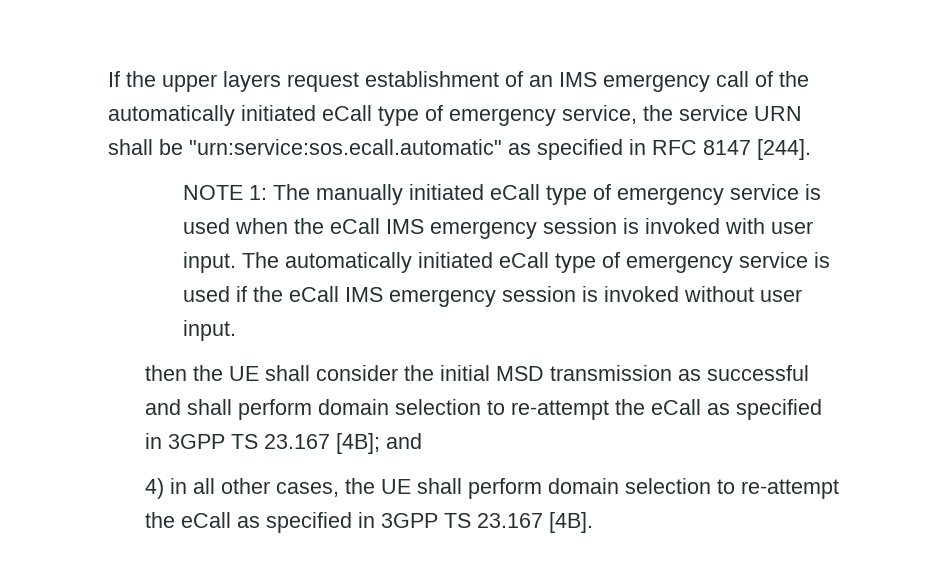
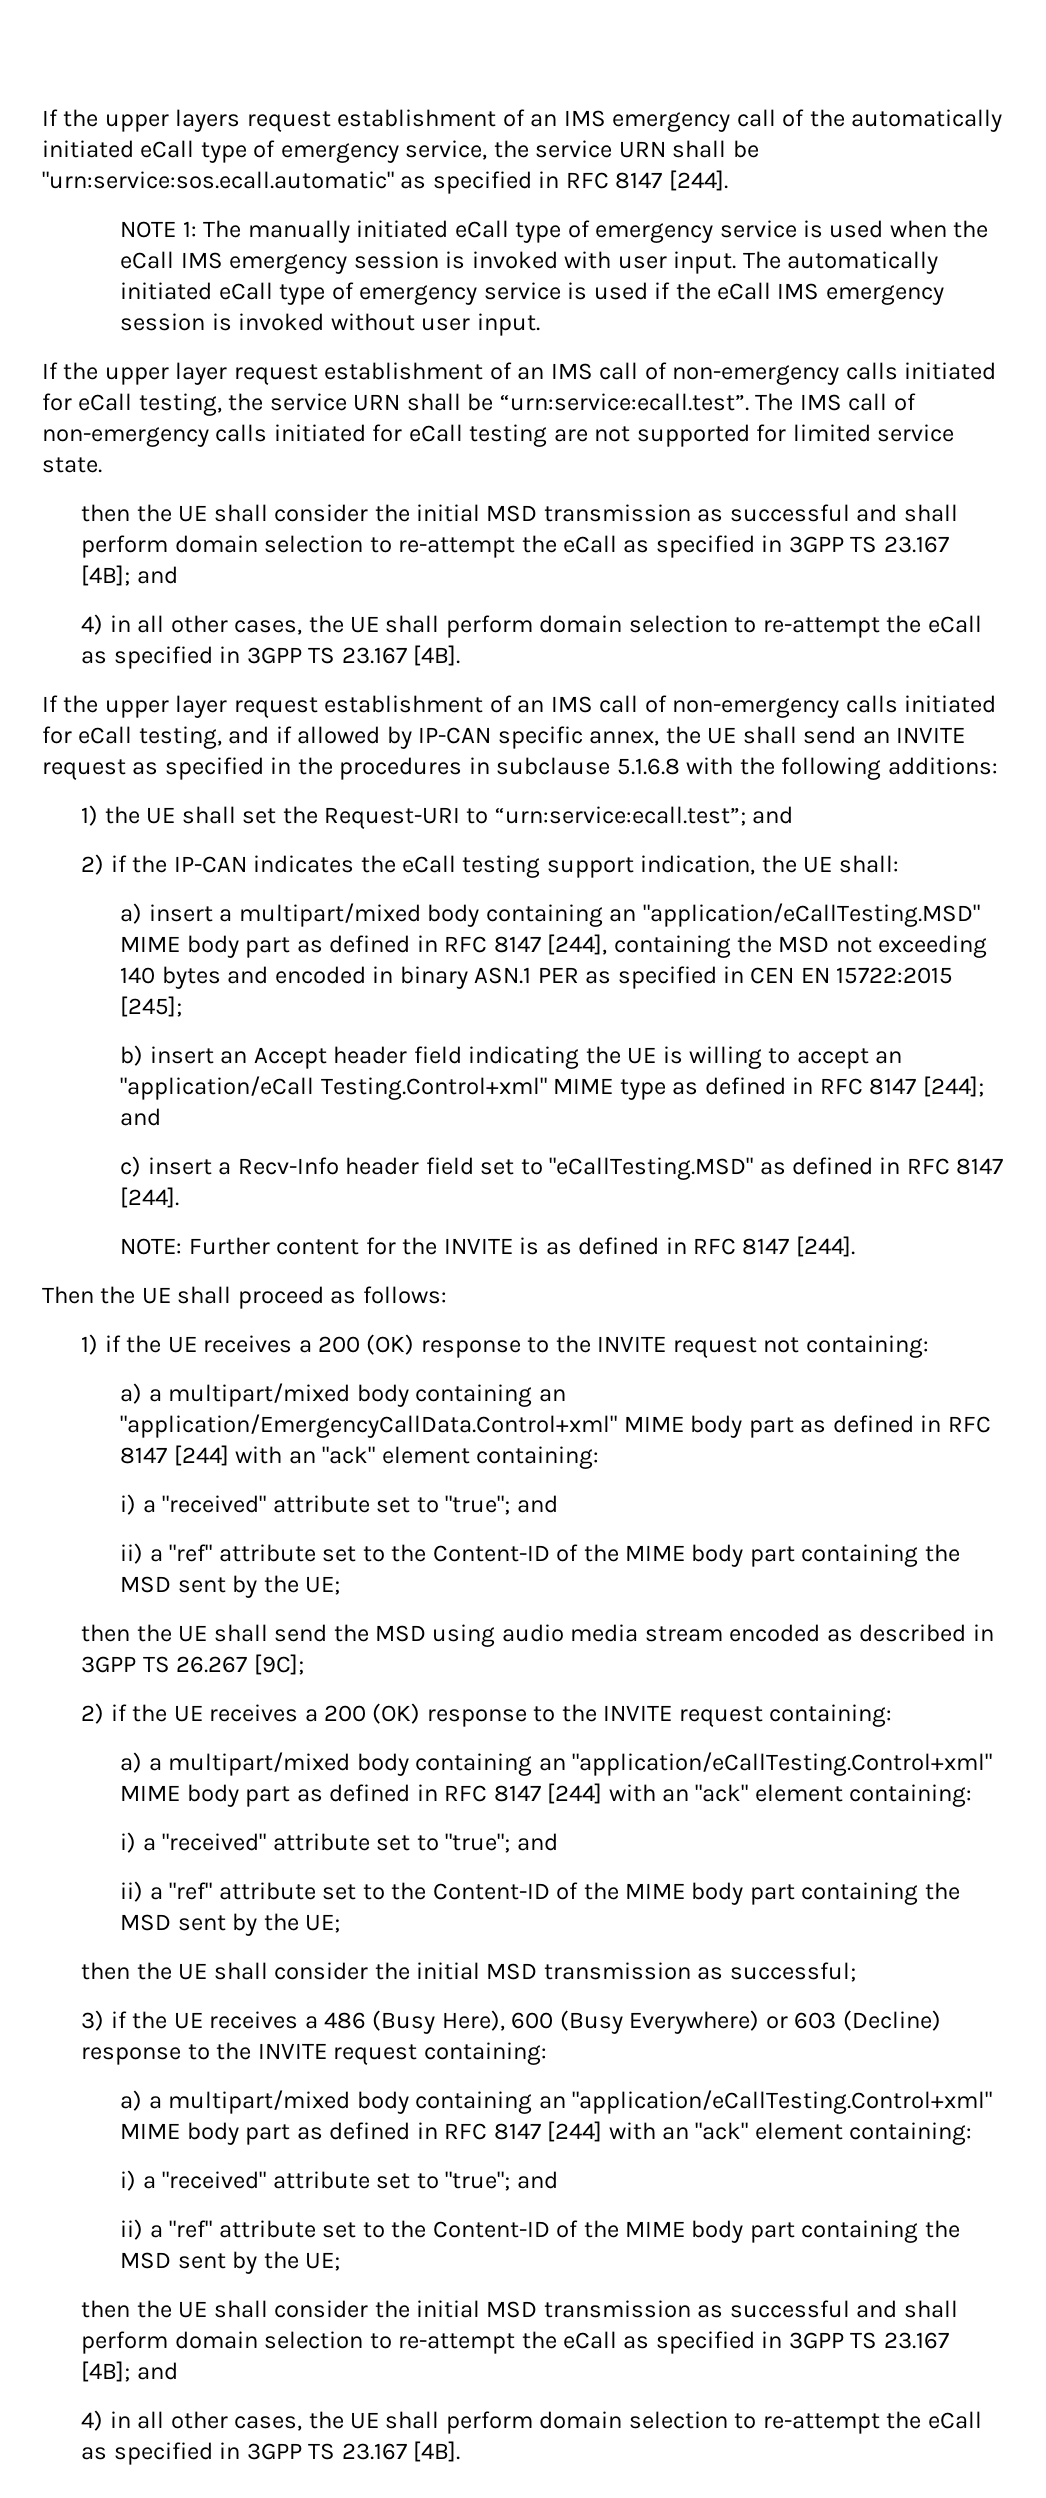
+ If the upper layer request establishment of an IMS call of non-emergency calls initiated for eCall testing, the service URN shall be “urn:service:ecall.test”. The IMS call of non-emergency calls initiated for eCall testing are not supported for limited service state.
+ If the upper layer request establishment of an IMS call of non-emergency calls initiated for eCall testing, and if allowed by IP-CAN specific annex, the UE shall send an INVITE request as specified in the procedures in subclause 5.1.6.8 with the following additions:
+ 1) the UE shall set the Request-URI to “urn:service:ecall.test”; and
+ 2) if the IP-CAN indicates the eCall testing support indication, the UE shall:
+ a) insert a multipart/mixed body containing an "application/eCallTesting.MSD" MIME body part as defined in RFC 8147 [244], containing the MSD not exceeding 140 bytes and encoded in binary ASN.1 PER as specified in CEN EN 15722:2015 [245];
+ b) insert an Accept header field indicating the UE is willing to accept an "application/eCall Testing.Control+xml" MIME type as defined in RFC 8147 [244]; and
+ c) insert a Recv-Info header field set to "eCallTesting.MSD" as defined in RFC 8147 [244].
+ NOTE: Further content for the INVITE is as defined in RFC 8147 [244].
+ Then the UE shall proceed as follows:
+ 1) if the UE receives a 200 (OK) response to the INVITE request not containing:
+ a) a multipart/mixed body containing an "application/EmergencyCallData.Control+xml" MIME body part as defined in RFC 8147 [244] with an "ack" element containing:
+ i) a "received" attribute set to "true"; and
+ ii) a "ref" attribute set to the Content-ID of the MIME body part containing the MSD sent by the UE;
+ then the UE shall send the MSD using audio media stream encoded as described in 3GPP TS 26.267 [9C];
+ 2) if the UE receives a 200 (OK) response to the INVITE request containing:
+ a) a multipart/mixed body containing an "application/eCallTesting.Control+xml" MIME body part as defined in RFC 8147 [244] with an "ack" element containing:
+ i) a "received" attribute set to "true"; and
+ ii) a "ref" attribute set to the Content-ID of the MIME body part containing the MSD sent by the UE;
+ then the UE shall consider the initial MSD transmission as successful;
+ 3) if the UE receives a 486 (Busy Here), 600 (Busy Everywhere) or 603 (Decline) response to the INVITE request containing:
+ a) a multipart/mixed body containing an "application/eCallTesting.Control+xml" MIME body part as defined in RFC 8147 [244] with an "ack" element containing:
+ i) a "received" attribute set to "true"; and
+ ii) a "ref" attribute set to the Content-ID of the MIME body part containing the MSD sent by the UE;
+ then the UE shall consider the initial MSD transmission as successful and shall perform domain selection to re-attempt the eCall as specified in 3GPP TS 23.167 [4B]; and
+ 4) in all other cases, the UE shall perform domain selection to re-attempt the eCall as specified in 3GPP TS 23.167 [4B].

